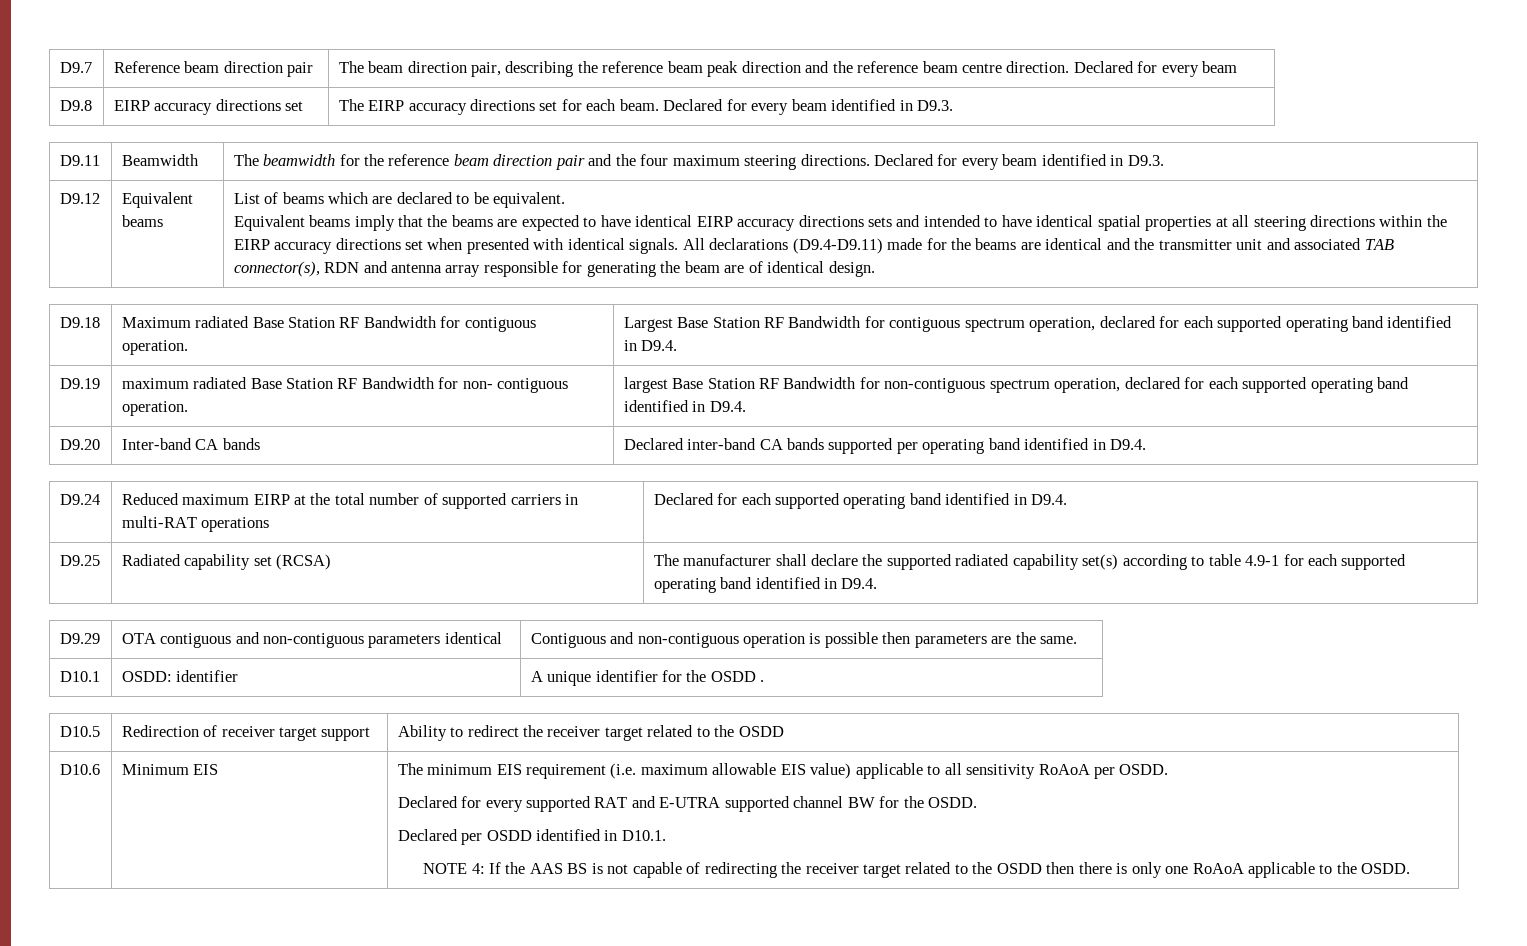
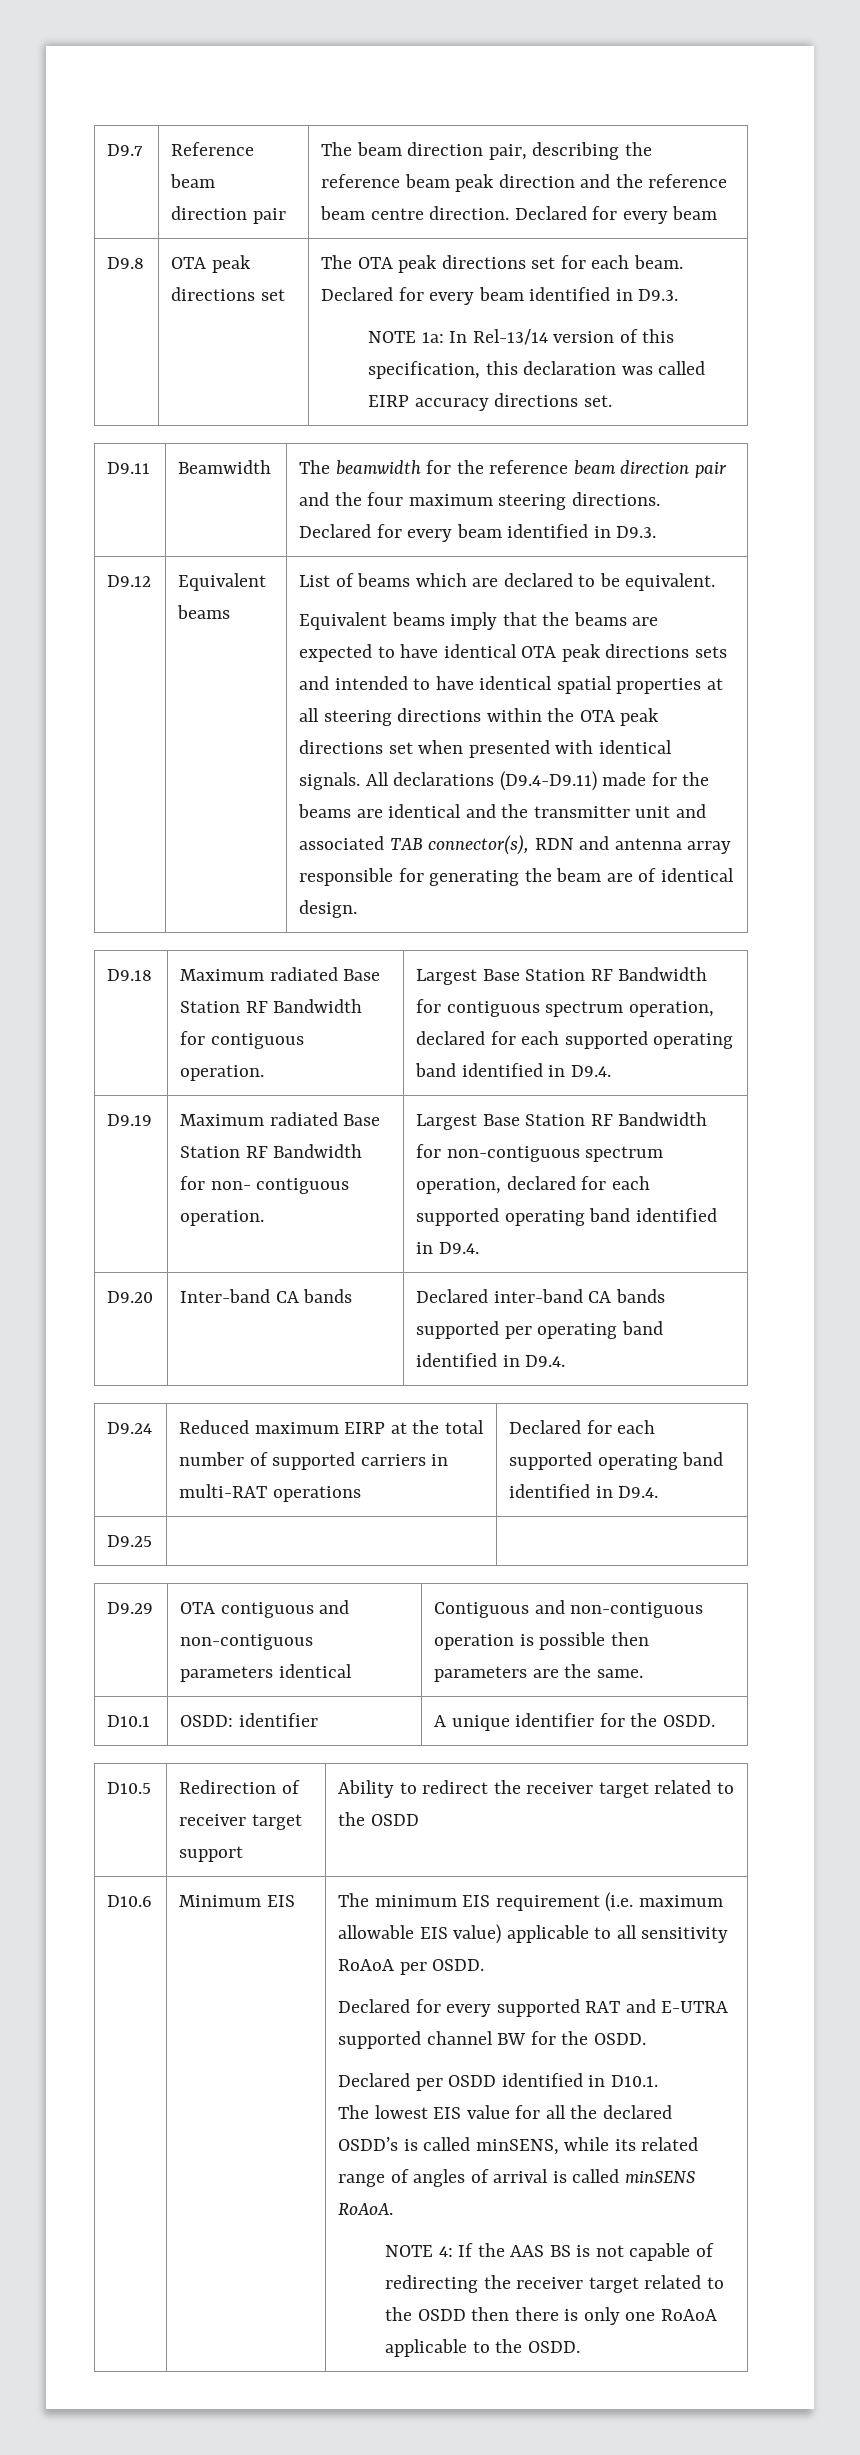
- D9.8 | EIRP accuracy directions set | The EIRP accuracy directions set for each beam. Declared for every beam identified in D9.3.
+ D9.8 | OTA peak directions set | The OTA peak directions set for each beam. Declared for every beam identified in D9.3.
+ NOTE 1a: In Rel-13/14 version of this specification, this declaration was called EIRP accuracy directions set.
- Equivalent beams imply that the beams are expected to have identical EIRP accuracy directions sets and intended to have identical spatial properties at all steering directions within the EIRP accuracy directions set when presented with identical signals.
+ Equivalent beams imply that the beams are expected to have identical OTA peak directions sets and intended to have identical spatial properties at all steering directions within the OTA peak directions set when presented with identical signals.
- D9.19 | maximum radiated Base Station RF Bandwidth for non- contiguous operation. | largest Base Station RF Bandwidth for non-contiguous spectrum operation, declared for each supported operating band identified in D9.4.
+ D9.19 | Maximum radiated Base Station RF Bandwidth for non- contiguous operation. | Largest Base Station RF Bandwidth for non-contiguous spectrum operation, declared for each supported operating band identified in D9.4.
- D9.25 | Radiated capability set (RCSA) | The manufacturer shall declare the supported radiated capability set(s) according to table 4.9-1 for each supported operating band identified in D9.4.
+ D9.25 | |
- D10.1 | OSDD: identifier | A unique identifier for the OSDD .
+ D10.1 | OSDD: identifier | A unique identifier for the OSDD.
+ The lowest EIS value for all the declared OSDD’s is called minSENS, while its related range of angles of arrival is called minSENS RoAoA.

